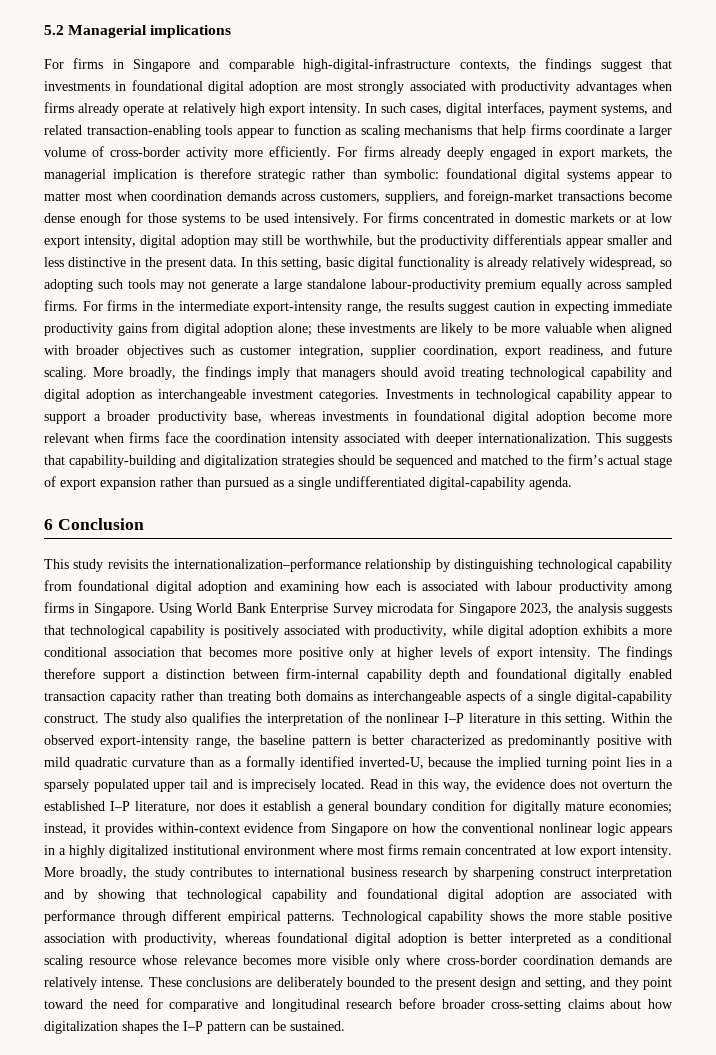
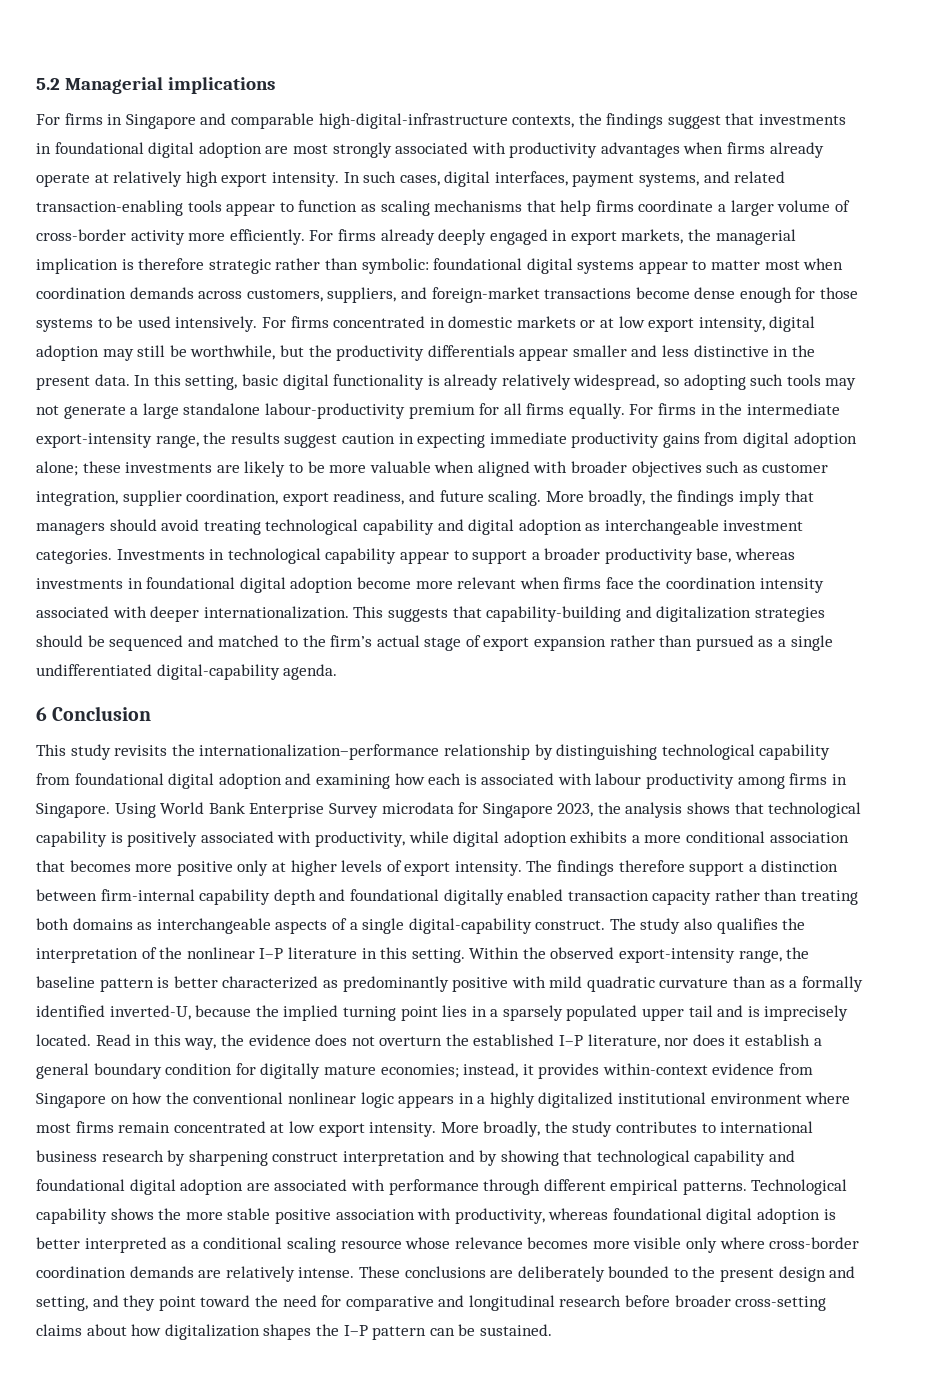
- In this setting, basic digital functionality is already relatively widespread, so adopting such tools may not generate a large standalone labour-productivity premium equally across sampled firms.
+ In this setting, basic digital functionality is already relatively widespread, so adopting such tools may not generate a large standalone labour-productivity premium for all firms equally.
- Using World Bank Enterprise Survey microdata for Singapore 2023, the analysis suggests that technological capability is positively associated with productivity, while digital adoption exhibits a more conditional association that becomes more positive only at higher levels of export intensity.
+ Using World Bank Enterprise Survey microdata for Singapore 2023, the analysis shows that technological capability is positively associated with productivity, while digital adoption exhibits a more conditional association that becomes more positive only at higher levels of export intensity.

